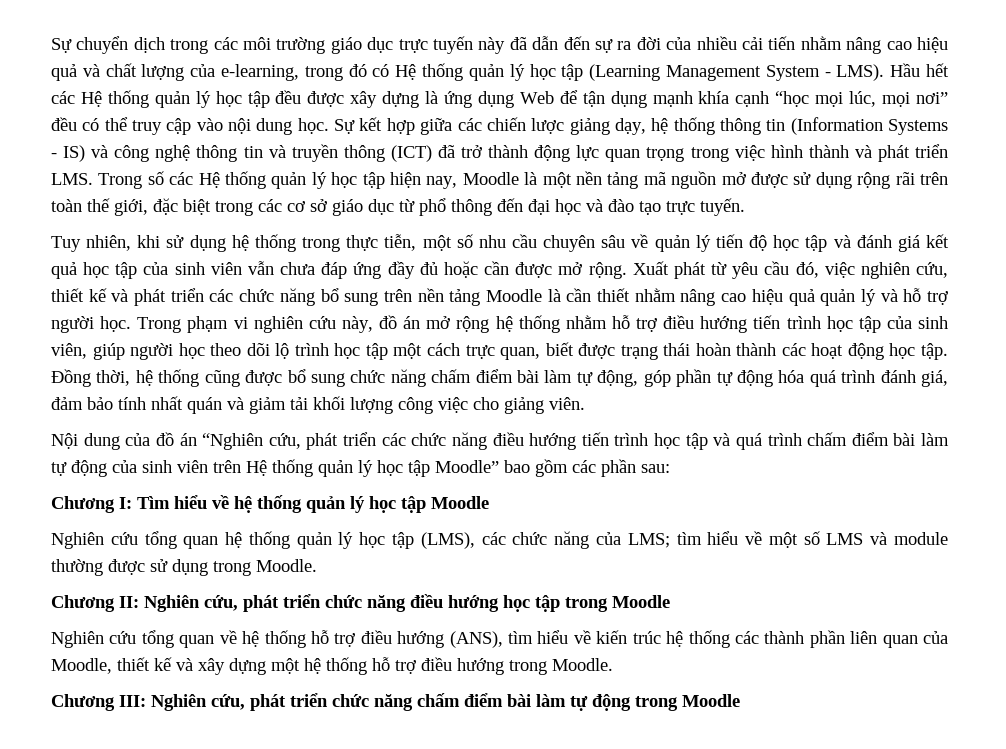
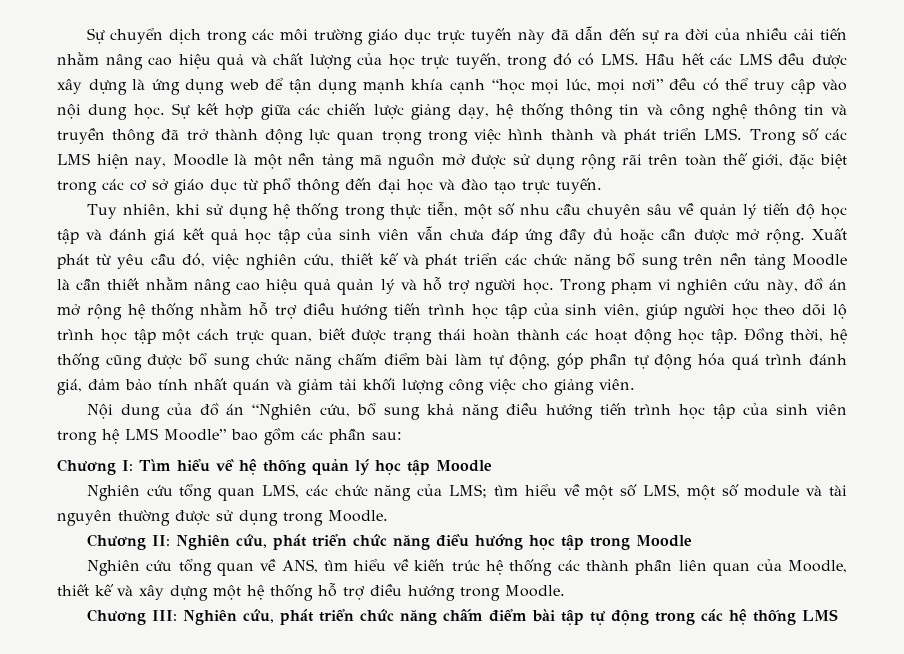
- Sự chuyển dịch trong các môi trường giáo dục trực tuyến này đã dẫn đến sự ra đời của nhiều cải tiến nhằm nâng cao hiệu quả và chất lượng của e-learning, trong đó có Hệ thống quản lý học tập (Learning Management System - LMS). Hầu hết các Hệ thống quản lý học tập đều được xây dựng là ứng dụng Web để tận dụng mạnh khía cạnh “học mọi lúc, mọi nơi” đều có thể truy cập vào nội dung học.
+ Sự chuyển dịch trong các môi trường giáo dục trực tuyến này đã dẫn đến sự ra đời của nhiều cải tiến nhằm nâng cao hiệu quả và chất lượng của học trực tuyến, trong đó có LMS. Hầu hết các LMS đều được xây dựng là ứng dụng web để tận dụng mạnh khía cạnh “học mọi lúc, mọi nơi” đều có thể truy cập vào nội dung học.
- Sự kết hợp giữa các chiến lược giảng dạy, hệ thống thông tin (Information Systems - IS) và công nghệ thông tin và truyền thông (ICT) đã trở thành động lực quan trọng trong việc hình thành và phát triển LMS. Trong số các Hệ thống quản lý học tập hiện nay, Moodle là một nền tảng mã nguồn mở được sử dụng rộng rãi trên toàn thế giới, đặc biệt trong các cơ sở giáo dục từ phổ thông đến đại học và đào tạo trực tuyến.
+ Sự kết hợp giữa các chiến lược giảng dạy, hệ thống thông tin và công nghệ thông tin và truyền thông đã trở thành động lực quan trọng trong việc hình thành và phát triển LMS. Trong số các LMS hiện nay, Moodle là một nền tảng mã nguồn mở được sử dụng rộng rãi trên toàn thế giới, đặc biệt trong các cơ sở giáo dục từ phổ thông đến đại học và đào tạo trực tuyến.
- Nội dung của đồ án “Nghiên cứu, phát triển các chức năng điều hướng tiến trình học tập và quá trình chấm điểm bài làm tự động của sinh viên trên Hệ thống quản lý học tập Moodle” bao gồm các phần sau:
+ Nội dung của đồ án “Nghiên cứu, bổ sung khả năng điều hướng tiến trình học tập của sinh viên trong hệ LMS Moodle” bao gồm các phần sau:
- Nghiên cứu tổng quan hệ thống quản lý học tập (LMS), các chức năng của LMS; tìm hiểu về một số LMS và module thường được sử dụng trong Moodle.
+ Nghiên cứu tổng quan LMS, các chức năng của LMS; tìm hiểu về một số LMS, một số module và tài nguyên thường được sử dụng trong Moodle.
- Nghiên cứu tổng quan về hệ thống hỗ trợ điều hướng (ANS), tìm hiểu về kiến trúc hệ thống các thành phần liên quan của Moodle, thiết kế và xây dựng một hệ thống hỗ trợ điều hướng trong Moodle.
+ Nghiên cứu tổng quan về ANS, tìm hiểu về kiến trúc hệ thống các thành phần liên quan của Moodle, thiết kế và xây dựng một hệ thống hỗ trợ điều hướng trong Moodle.
- Chương III: Nghiên cứu, phát triển chức năng chấm điểm bài làm tự động trong Moodle
+ Chương III: Nghiên cứu, phát triển chức năng chấm điểm bài tập tự động trong các hệ thống LMS

